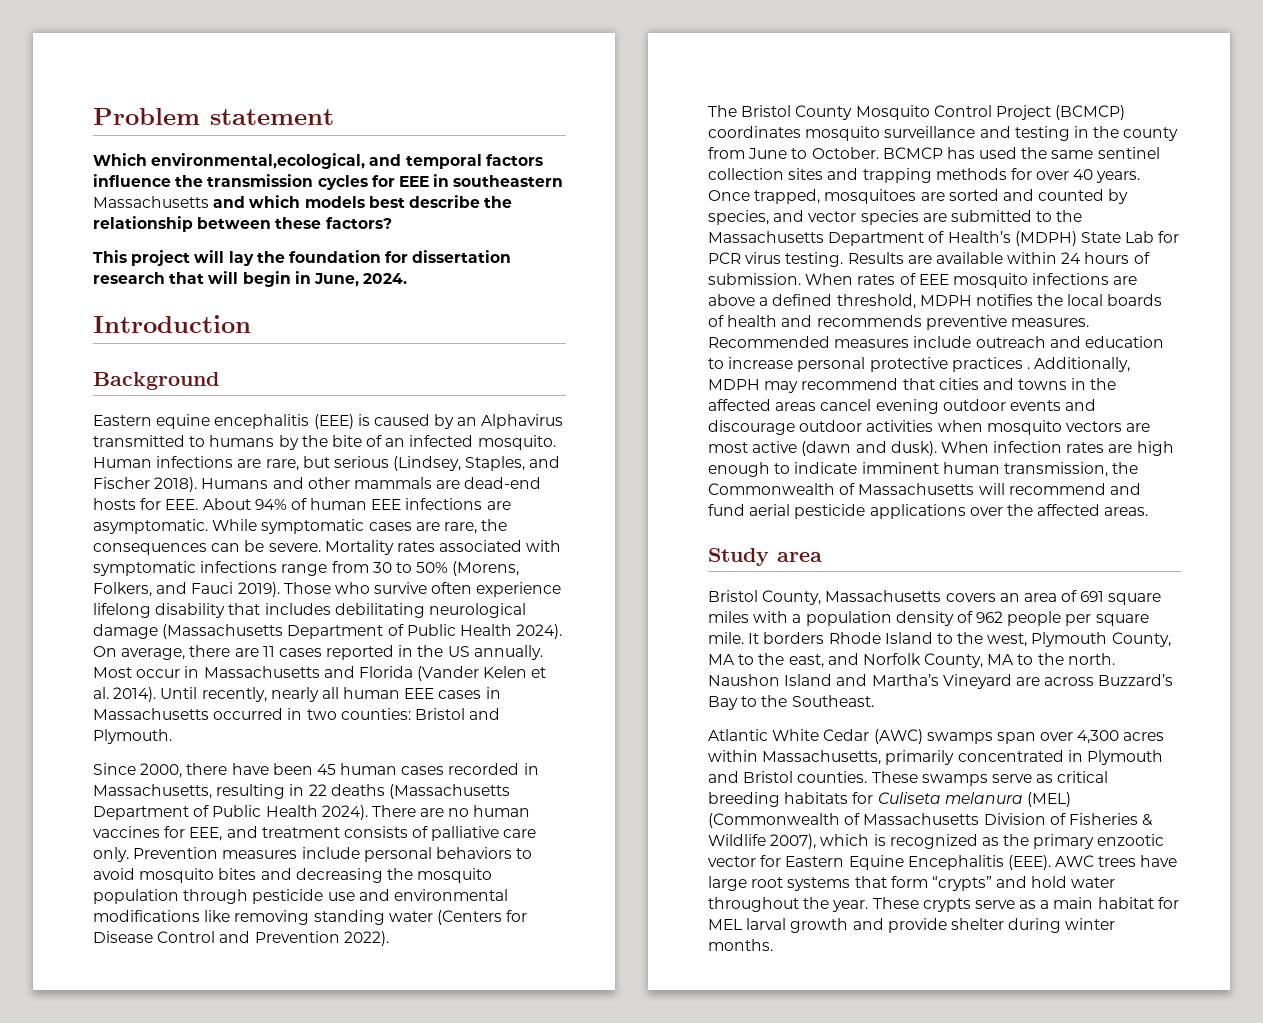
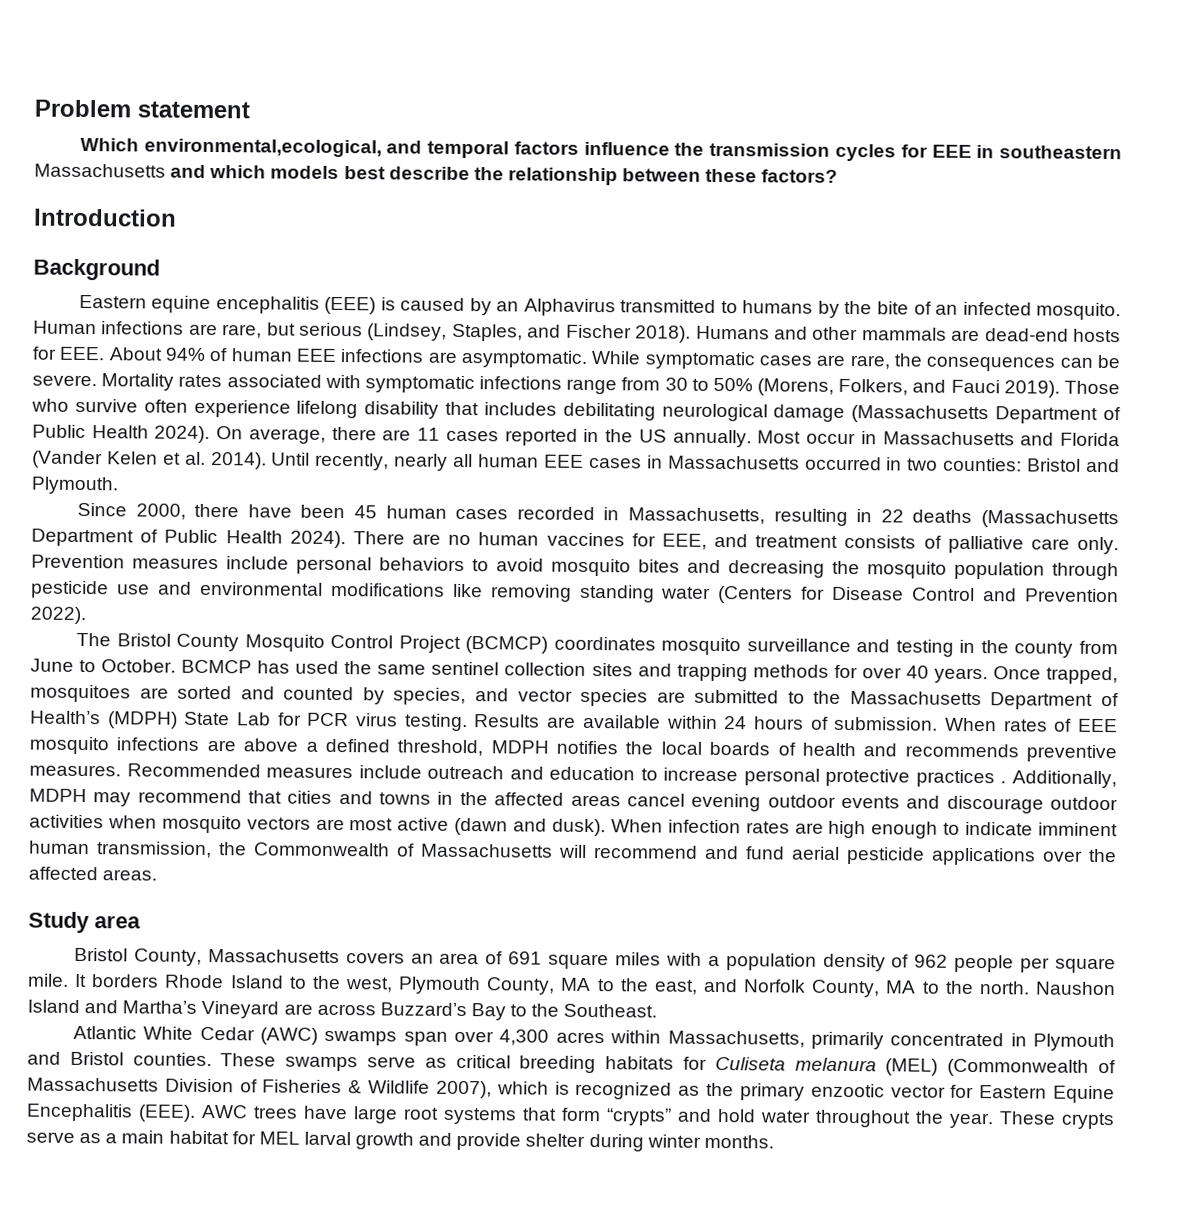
- This project will lay the foundation for dissertation research that will begin in June, 2024.

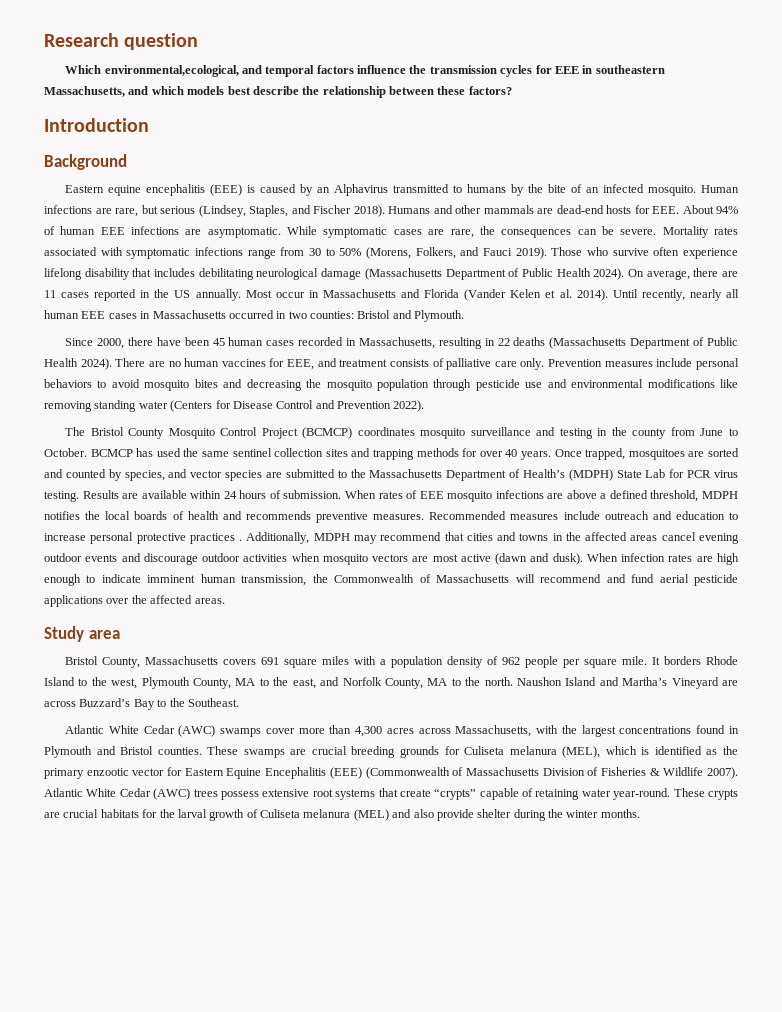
- Problem statement
+ Research question
- Which environmental,ecological, and temporal factors influence the transmission cycles for EEE in southeastern Massachusetts and which models best describe the relationship between these factors?
+ Which environmental,ecological, and temporal factors influence the transmission cycles for EEE in southeastern Massachusetts, and which models best describe the relationship between these factors?
- Bristol County, Massachusetts covers an area of 691 square miles with a population density of 962 people per square mile.
+ Bristol County, Massachusetts covers 691 square miles with a population density of 962 people per square mile.
- Atlantic White Cedar (AWC) swamps span over 4,300 acres within Massachusetts, primarily concentrated in Plymouth and Bristol counties.
+ Atlantic White Cedar (AWC) swamps cover more than 4,300 acres across Massachusetts, with the largest concentrations found in Plymouth and Bristol counties.
- These swamps serve as critical breeding habitats for Culiseta melanura (MEL) (Commonwealth of Massachusetts Division of Fisheries & Wildlife 2007), which is recognized as the primary enzootic vector for Eastern Equine Encephalitis (EEE). AWC trees have large root systems that form “crypts” and hold water throughout the year. These crypts serve as a main habitat for MEL larval growth and provide shelter during winter months.
+ These swamps are crucial breeding grounds for Culiseta melanura (MEL), which is identified as the primary enzootic vector for Eastern Equine Encephalitis (EEE) (Commonwealth of Massachusetts Division of Fisheries & Wildlife 2007). Atlantic White Cedar (AWC) trees possess extensive root systems that create “crypts” capable of retaining water year-round. These crypts are crucial habitats for the larval growth of Culiseta melanura (MEL) and also provide shelter during the winter months.

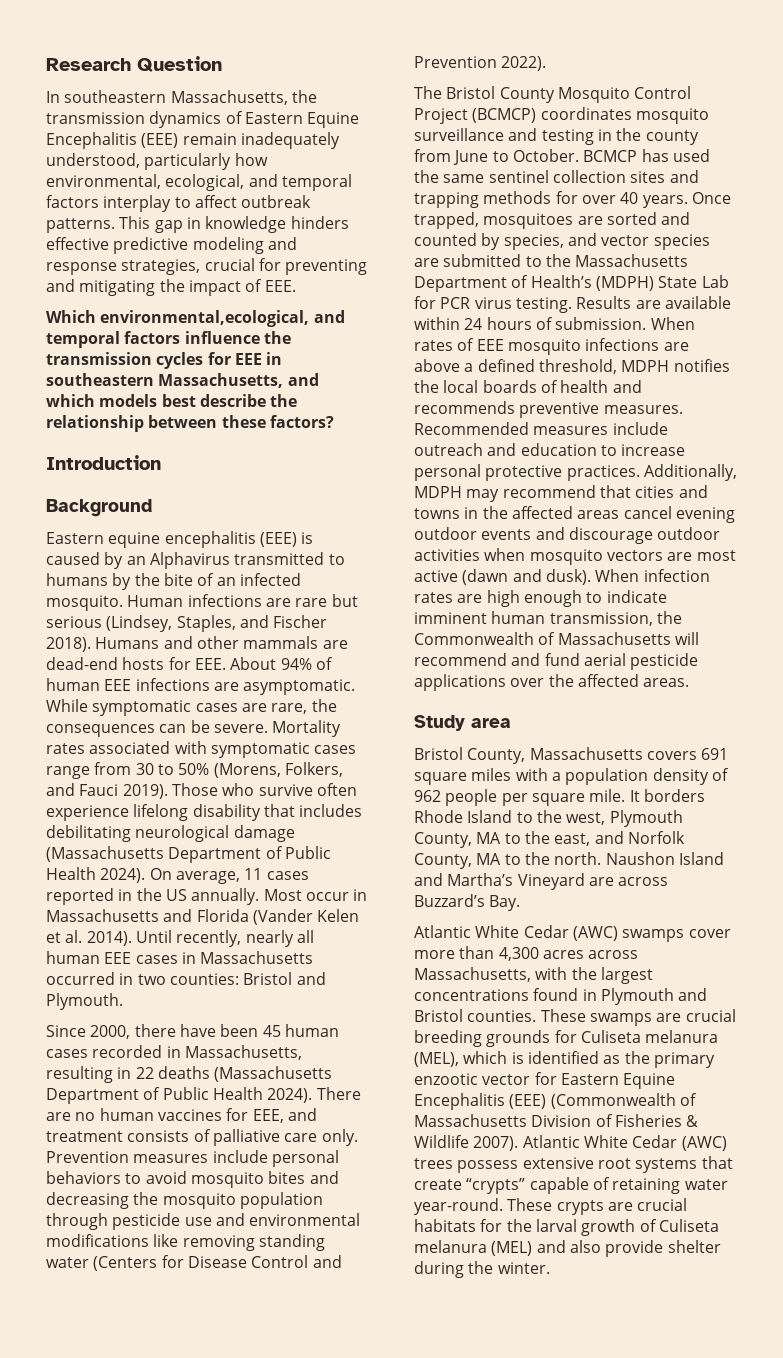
- Research question
+ Research Question
+ In southeastern Massachusetts, the transmission dynamics of Eastern Equine Encephalitis (EEE) remain inadequately understood, particularly how environmental, ecological, and temporal factors interplay to affect outbreak patterns. This gap in knowledge hinders effective predictive modeling and response strategies, crucial for preventing and mitigating the impact of EEE.
- Human infections are rare, but serious (Lindsey, Staples, and Fischer 2018).
+ Human infections are rare but serious (Lindsey, Staples, and Fischer 2018).
- Mortality rates associated with symptomatic infections range from 30 to 50% (Morens, Folkers, and Fauci 2019).
+ Mortality rates associated with symptomatic cases range from 30 to 50% (Morens, Folkers, and Fauci 2019).
- On average, there are 11 cases reported in the US annually.
+ On average, 11 cases reported in the US annually.
- Recommended measures include outreach and education to increase personal protective practices .
+ Recommended measures include outreach and education to increase personal protective practices.
- Naushon Island and Martha’s Vineyard are across Buzzard’s Bay to the Southeast.
+ Naushon Island and Martha’s Vineyard are across Buzzard’s Bay.
- These crypts are crucial habitats for the larval growth of Culiseta melanura (MEL) and also provide shelter during the winter months.
+ These crypts are crucial habitats for the larval growth of Culiseta melanura (MEL) and also provide shelter during the winter.

